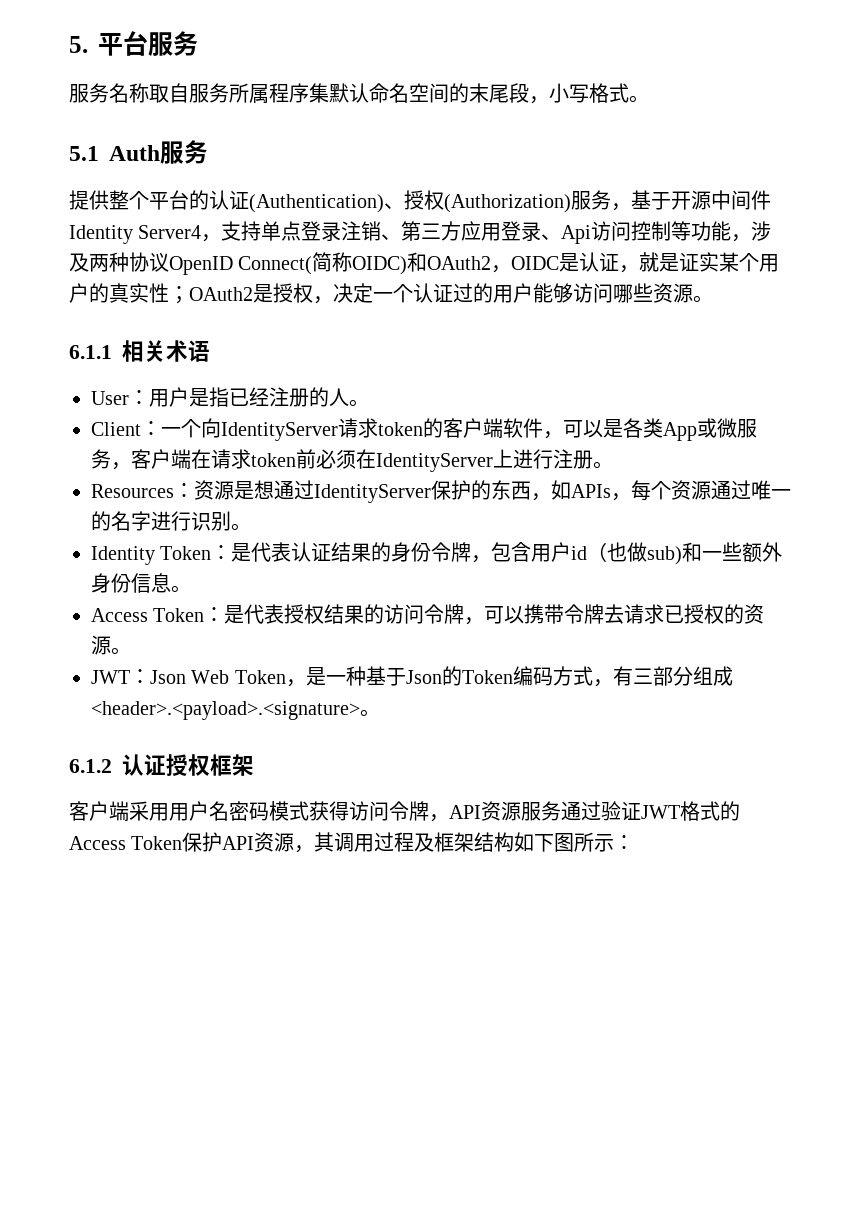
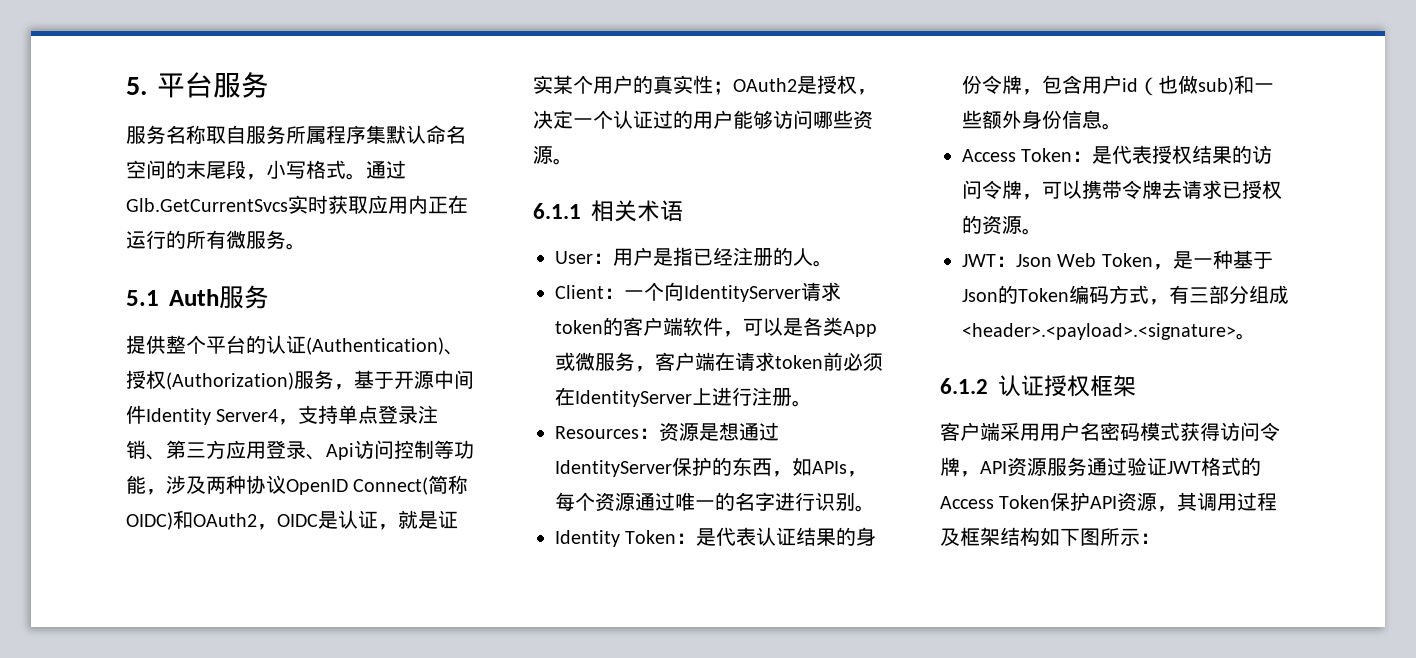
+ 通过Glb.GetCurrentSvcs实时获取应用内正在运行的所有微服务。

